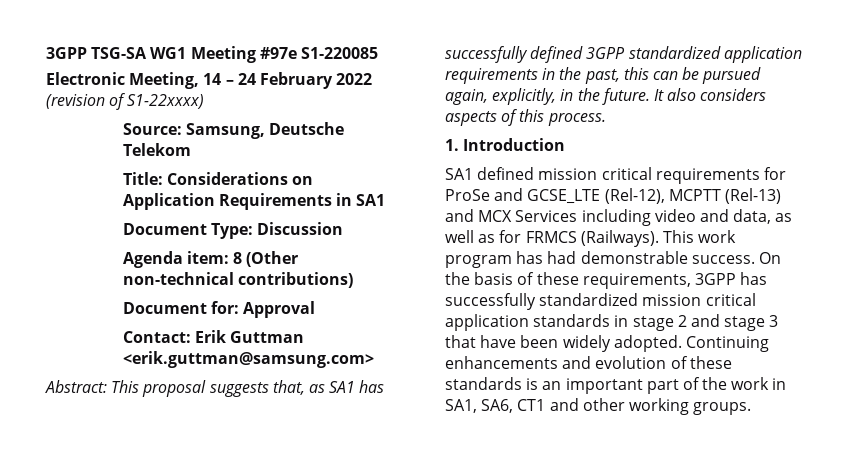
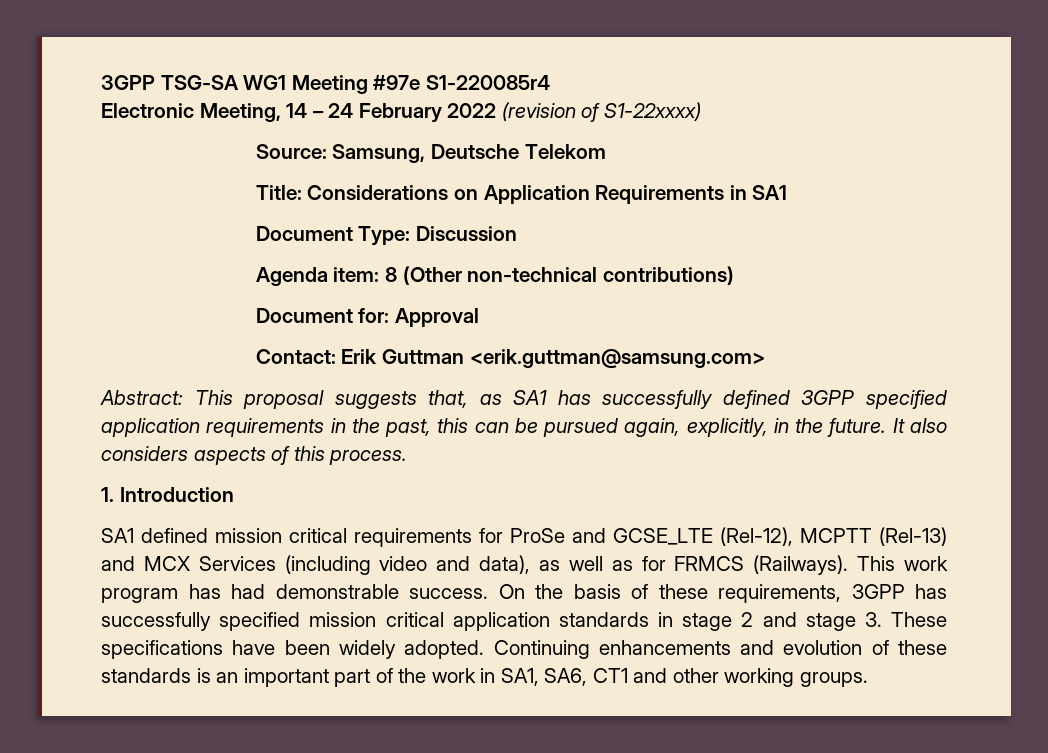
- 3GPP TSG-SA WG1 Meeting #97e S1-220085
+ 3GPP TSG-SA WG1 Meeting #97e S1-220085r4
- Abstract: This proposal suggests that, as SA1 has successfully defined 3GPP standardized application requirements in the past, this can be pursued again, explicitly, in the future.
+ Abstract: This proposal suggests that, as SA1 has successfully defined 3GPP specified application requirements in the past, this can be pursued again, explicitly, in the future.
- SA1 defined mission critical requirements for ProSe and GCSE_LTE (Rel-12), MCPTT (Rel-13) and MCX Services including video and data, as well as for FRMCS (Railways).
+ SA1 defined mission critical requirements for ProSe and GCSE_LTE (Rel-12), MCPTT (Rel-13) and MCX Services (including video and data), as well as for FRMCS (Railways).
- On the basis of these requirements, 3GPP has successfully standardized mission critical application standards in stage 2 and stage 3 that have been widely adopted.
+ On the basis of these requirements, 3GPP has successfully specified mission critical application standards in stage 2 and stage 3. These specifications have been widely adopted.

